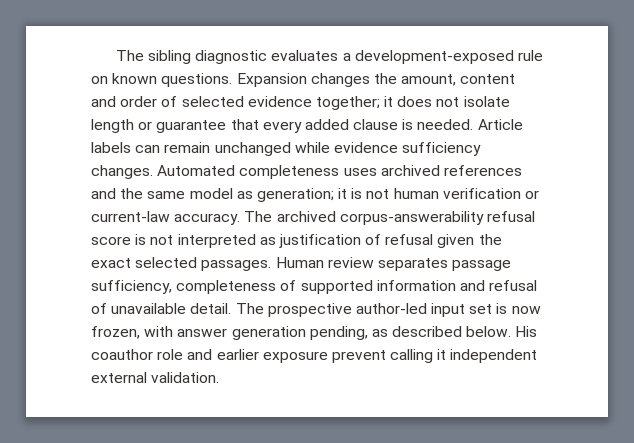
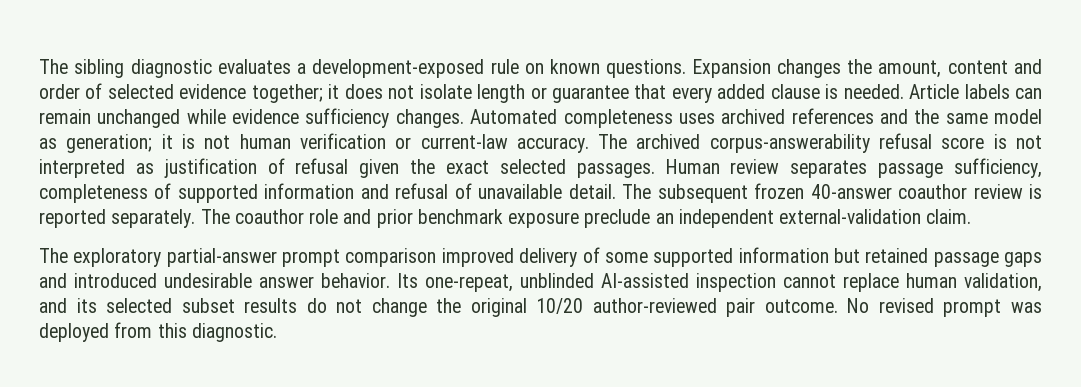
- The prospective author-led input set is now frozen, with answer generation pending, as described below. His coauthor role and earlier exposure prevent calling it independent external validation.
+ The subsequent frozen 40-answer coauthor review is reported separately. The coauthor role and prior benchmark exposure preclude an independent external-validation claim.
+ The exploratory partial-answer prompt comparison improved delivery of some supported information but retained passage gaps and introduced undesirable answer behavior. Its one-repeat, unblinded AI-assisted inspection cannot replace human validation, and its selected subset results do not change the original 10/20 author-reviewed pair outcome. No revised prompt was deployed from this diagnostic.

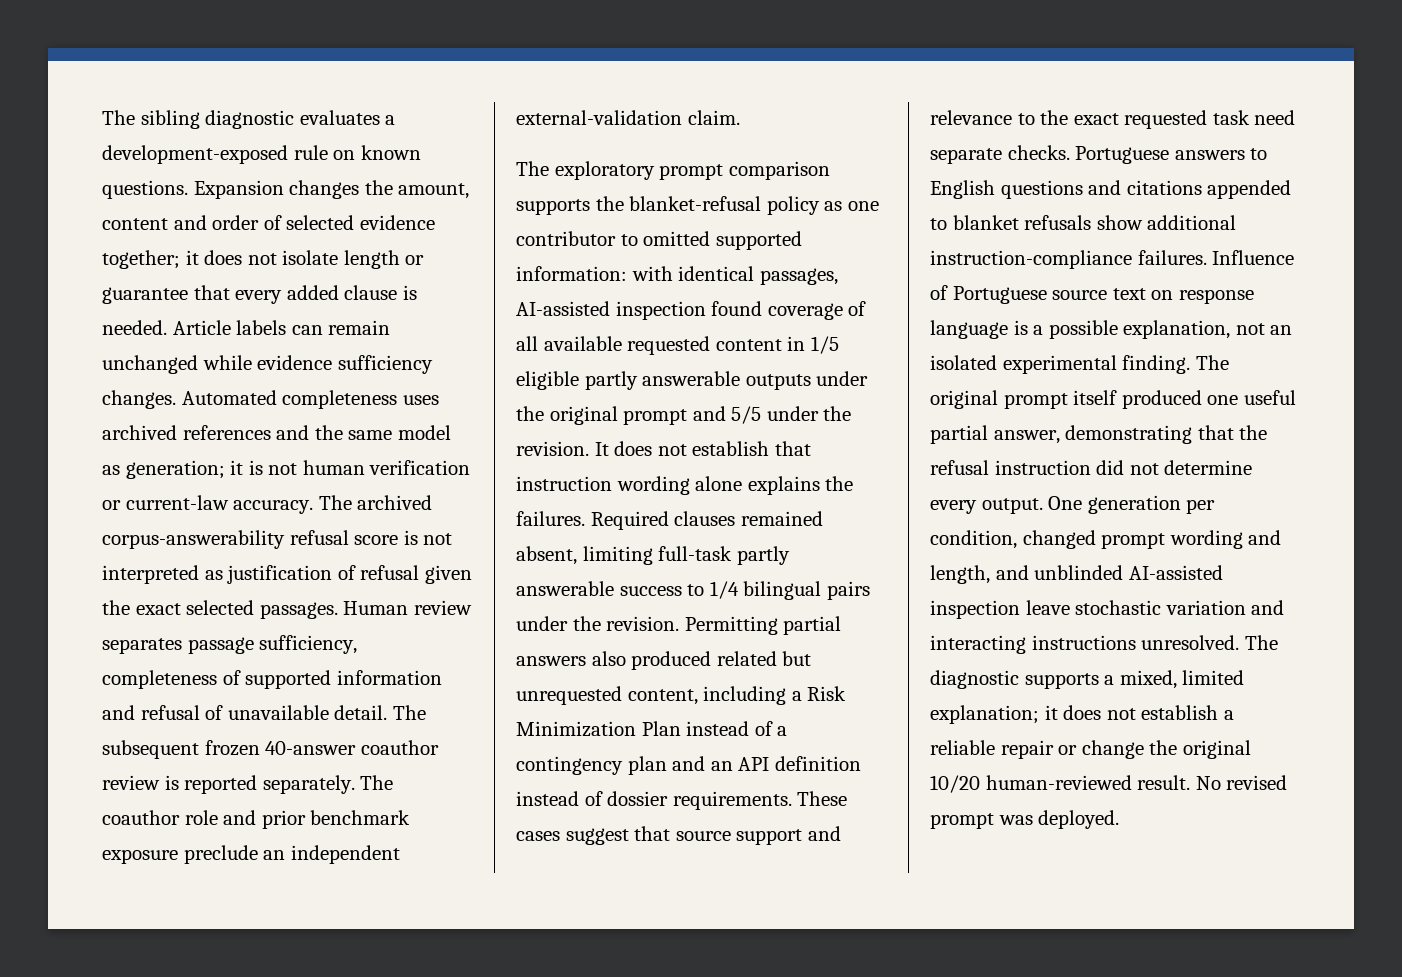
- The exploratory partial-answer prompt comparison improved delivery of some supported information but retained passage gaps and introduced undesirable answer behavior. Its one-repeat, unblinded AI-assisted inspection cannot replace human validation, and its selected subset results do not change the original 10/20 author-reviewed pair outcome.
+ The exploratory prompt comparison supports the blanket-refusal policy as one contributor to omitted supported information: with identical passages, AI-assisted inspection found coverage of all available requested content in 1/5 eligible partly answerable outputs under the original prompt and 5/5 under the revision. It does not establish that instruction wording alone explains the failures. Required clauses remained absent, limiting full-task partly answerable success to 1/4 bilingual pairs under the revision. Permitting partial answers also produced related but unrequested content, including a Risk Minimization Plan instead of a contingency plan and an API definition instead of dossier requirements. These cases suggest that source support and relevance to the exact requested task need separate checks. Portuguese answers to English questions and citations appended to blanket refusals show additional instruction-compliance failures. Influence of Portuguese source text on response language is a possible explanation, not an isolated experimental finding. The original prompt itself produced one useful partial answer, demonstrating that the refusal instruction did not determine every output. One generation per condition, changed prompt wording and length, and unblinded AI-assisted inspection leave stochastic variation and interacting instructions unresolved. The diagnostic supports a mixed, limited explanation; it does not establish a reliable repair or change the original 10/20 human-reviewed result.
- No revised prompt was deployed from this diagnostic.
+ No revised prompt was deployed.

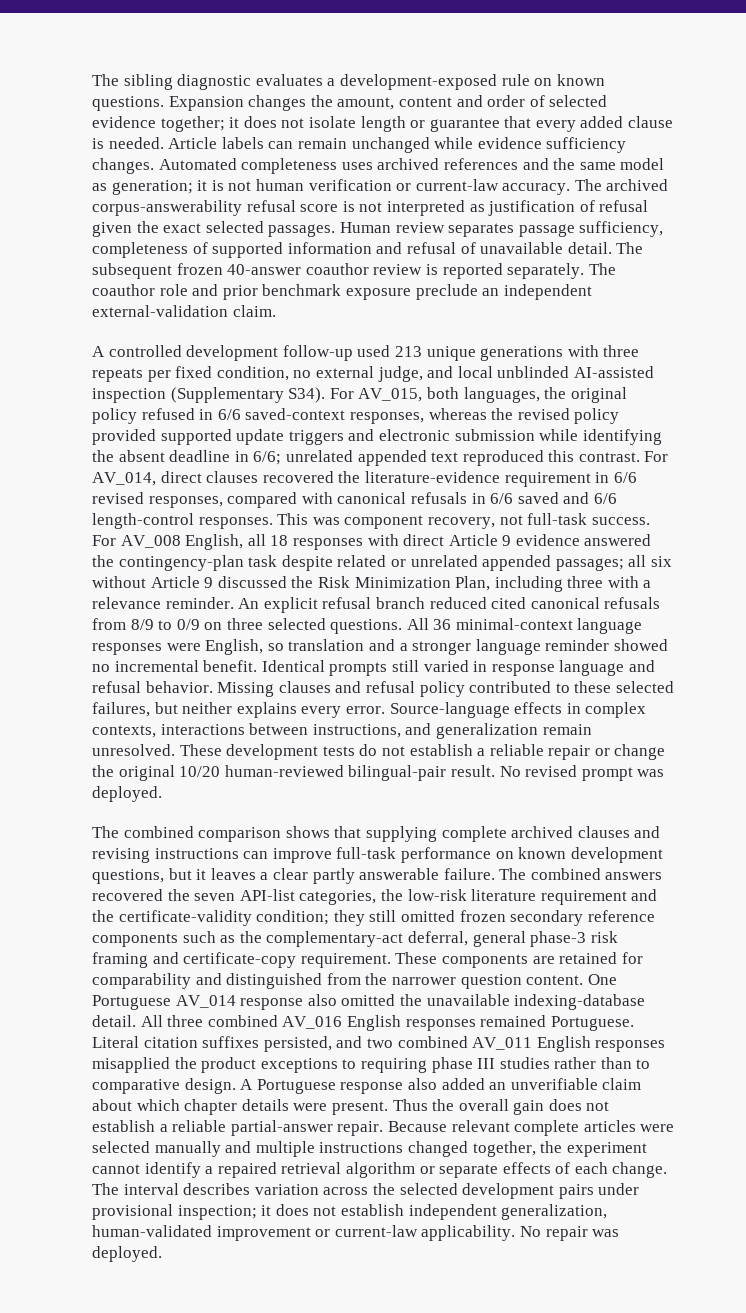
- The exploratory prompt comparison supports the blanket-refusal policy as one contributor to omitted supported information: with identical passages, AI-assisted inspection found coverage of all available requested content in 1/5 eligible partly answerable outputs under the original prompt and 5/5 under the revision. It does not establish that instruction wording alone explains the failures. Required clauses remained absent, limiting full-task partly answerable success to 1/4 bilingual pairs under the revision. Permitting partial answers also produced related but unrequested content, including a Risk Minimization Plan instead of a contingency plan and an API definition instead of dossier requirements. These cases suggest that source support and relevance to the exact requested task need separate checks. Portuguese answers to English questions and citations appended to blanket refusals show additional instruction-compliance failures. Influence of Portuguese source text on response language is a possible explanation, not an isolated experimental finding. The original prompt itself produced one useful partial answer, demonstrating that the refusal instruction did not determine every output. One generation per condition, changed prompt wording and length, and unblinded AI-assisted inspection leave stochastic variation and interacting instructions unresolved. The diagnostic supports a mixed, limited explanation; it does not establish a reliable repair or change the original 10/20 human-reviewed result.
+ A controlled development follow-up used 213 unique generations with three repeats per fixed condition, no external judge, and local unblinded AI-assisted inspection (Supplementary S34). For AV_015, both languages, the original policy refused in 6/6 saved-context responses, whereas the revised policy provided supported update triggers and electronic submission while identifying the absent deadline in 6/6; unrelated appended text reproduced this contrast. For AV_014, direct clauses recovered the literature-evidence requirement in 6/6 revised responses, compared with canonical refusals in 6/6 saved and 6/6 length-control responses. This was component recovery, not full-task success. For AV_008 English, all 18 responses with direct Article 9 evidence answered the contingency-plan task despite related or unrelated appended passages; all six without Article 9 discussed the Risk Minimization Plan, including three with a relevance reminder. An explicit refusal branch reduced cited canonical refusals from 8/9 to 0/9 on three selected questions. All 36 minimal-context language responses were English, so translation and a stronger language reminder showed no incremental benefit. Identical prompts still varied in response language and refusal behavior. Missing clauses and refusal policy contributed to these selected failures, but neither explains every error. Source-language effects in complex contexts, interactions between instructions, and generalization remain unresolved. These development tests do not establish a reliable repair or change the original 10/20 human-reviewed bilingual-pair result.
+ The combined comparison shows that supplying complete archived clauses and revising instructions can improve full-task performance on known development questions, but it leaves a clear partly answerable failure. The combined answers recovered the seven API-list categories, the low-risk literature requirement and the certificate-validity condition; they still omitted frozen secondary reference components such as the complementary-act deferral, general phase-3 risk framing and certificate-copy requirement. These components are retained for comparability and distinguished from the narrower question content. One Portuguese AV_014 response also omitted the unavailable indexing-database detail. All three combined AV_016 English responses remained Portuguese. Literal citation suffixes persisted, and two combined AV_011 English responses misapplied the product exceptions to requiring phase III studies rather than to comparative design. A Portuguese response also added an unverifiable claim about which chapter details were present. Thus the overall gain does not establish a reliable partial-answer repair. Because relevant complete articles were selected manually and multiple instructions changed together, the experiment cannot identify a repaired retrieval algorithm or separate effects of each change. The interval describes variation across the selected development pairs under provisional inspection; it does not establish independent generalization, human-validated improvement or current-law applicability. No repair was deployed.

